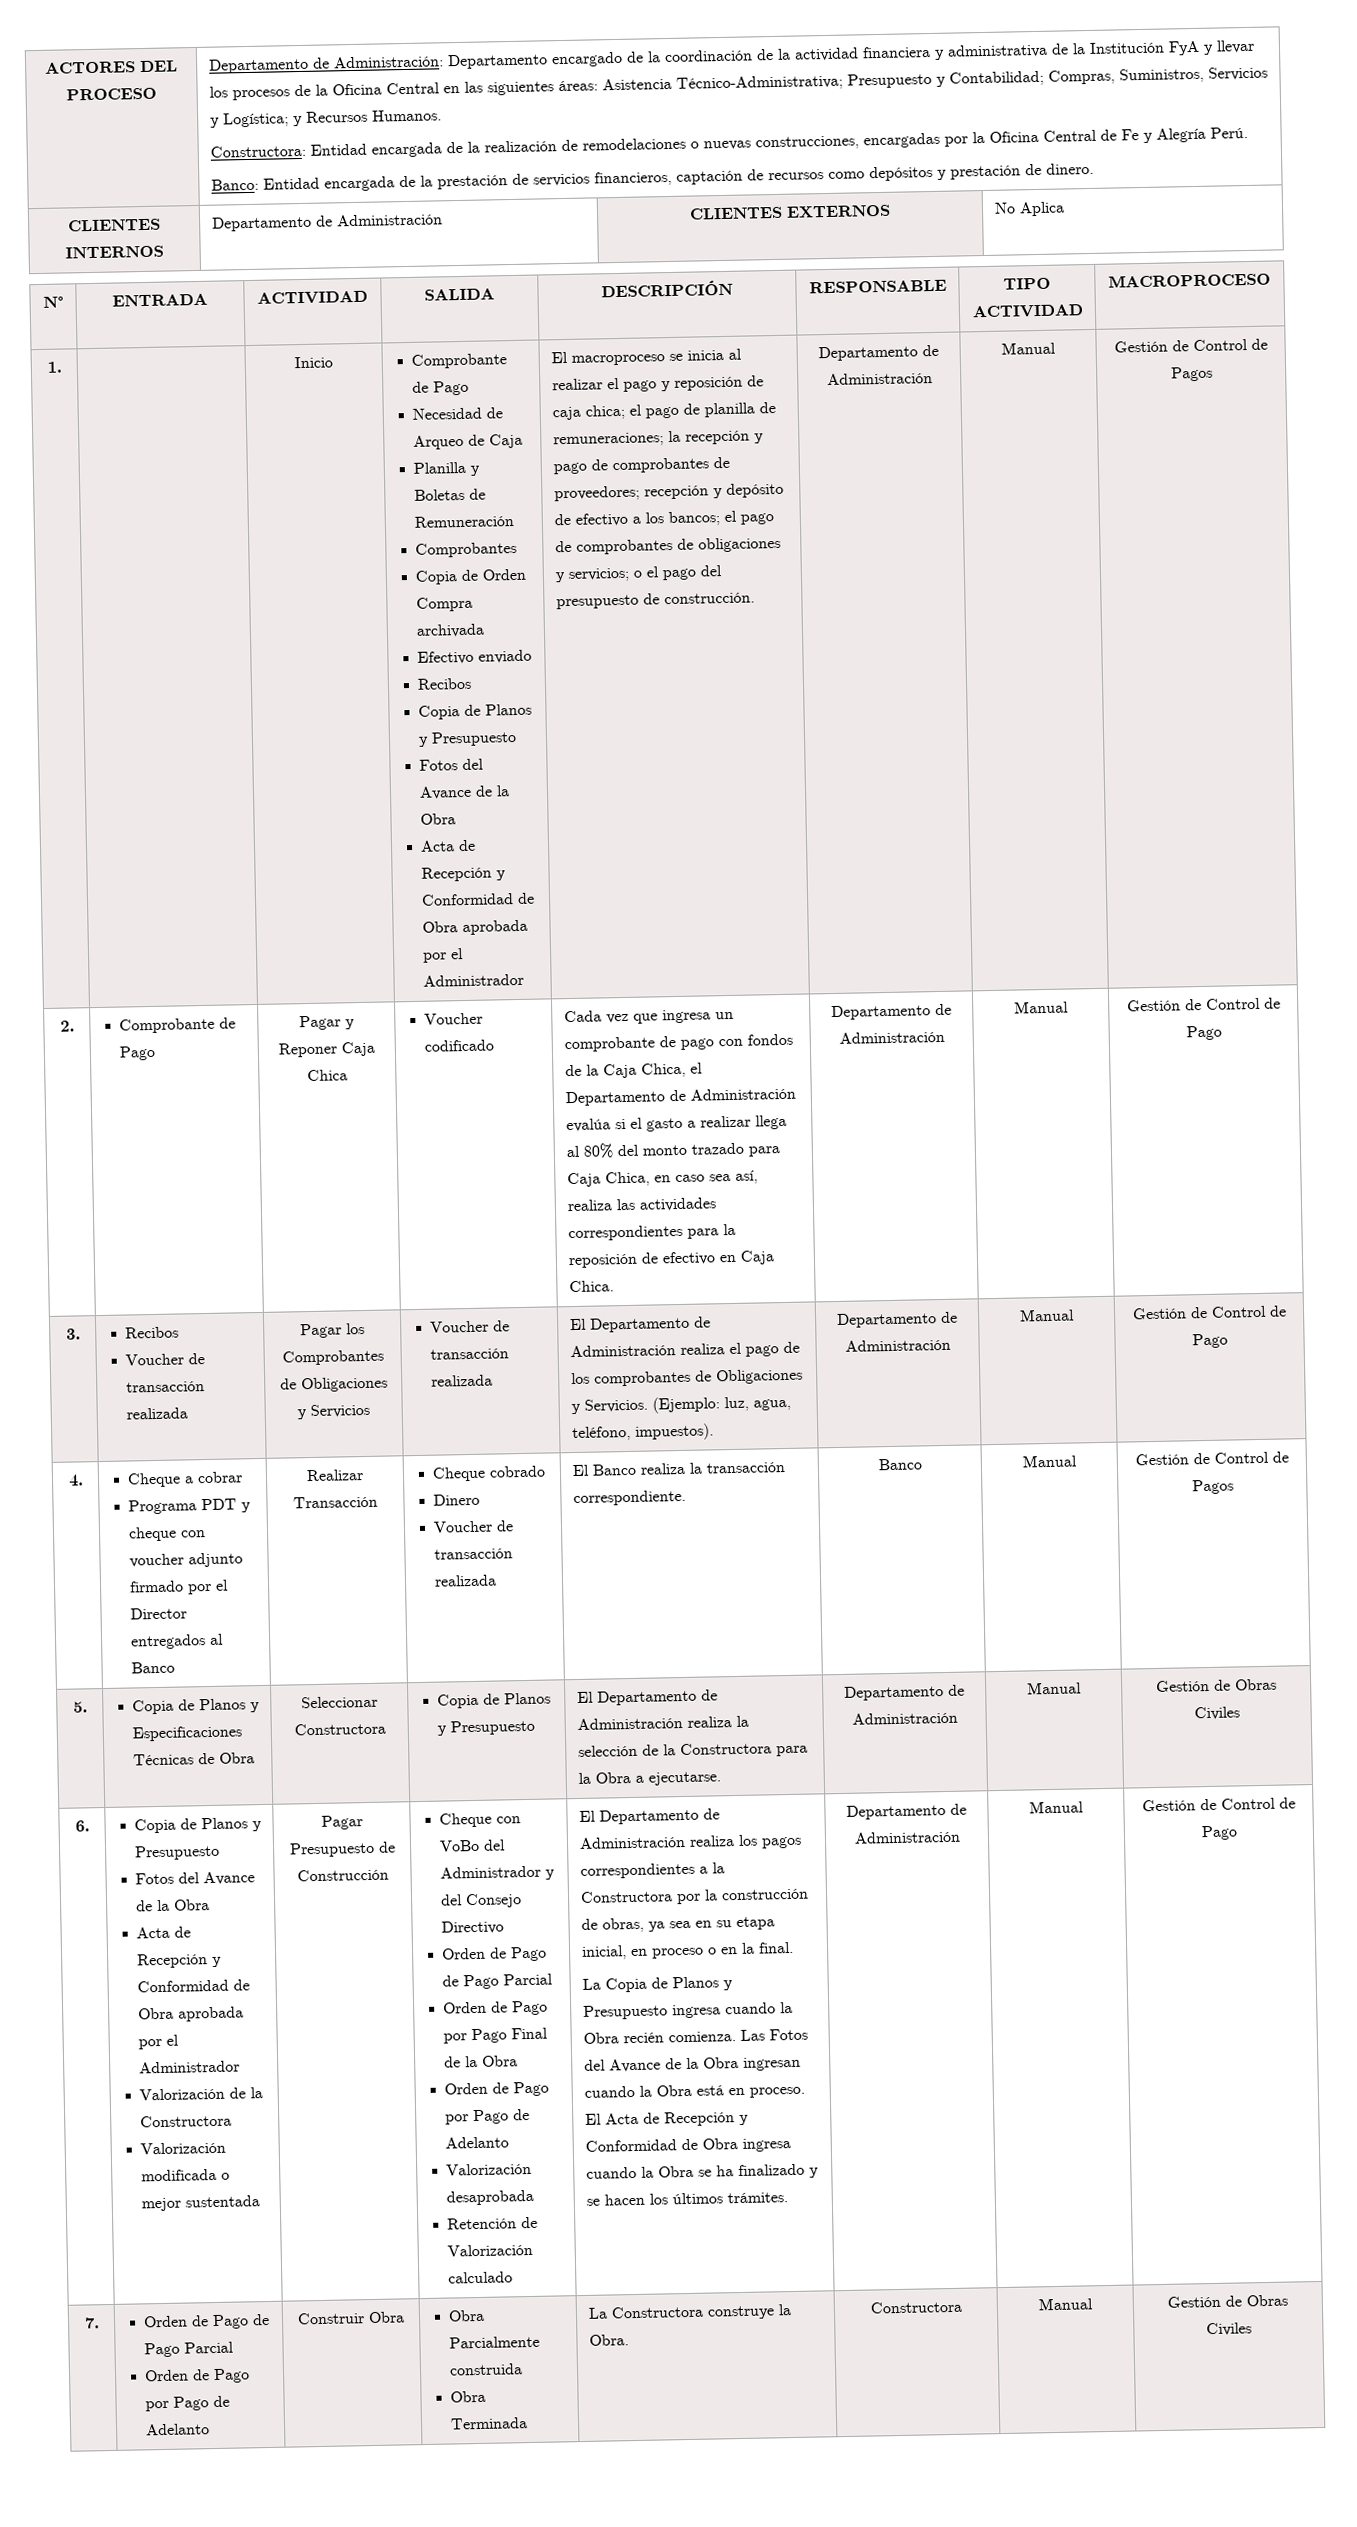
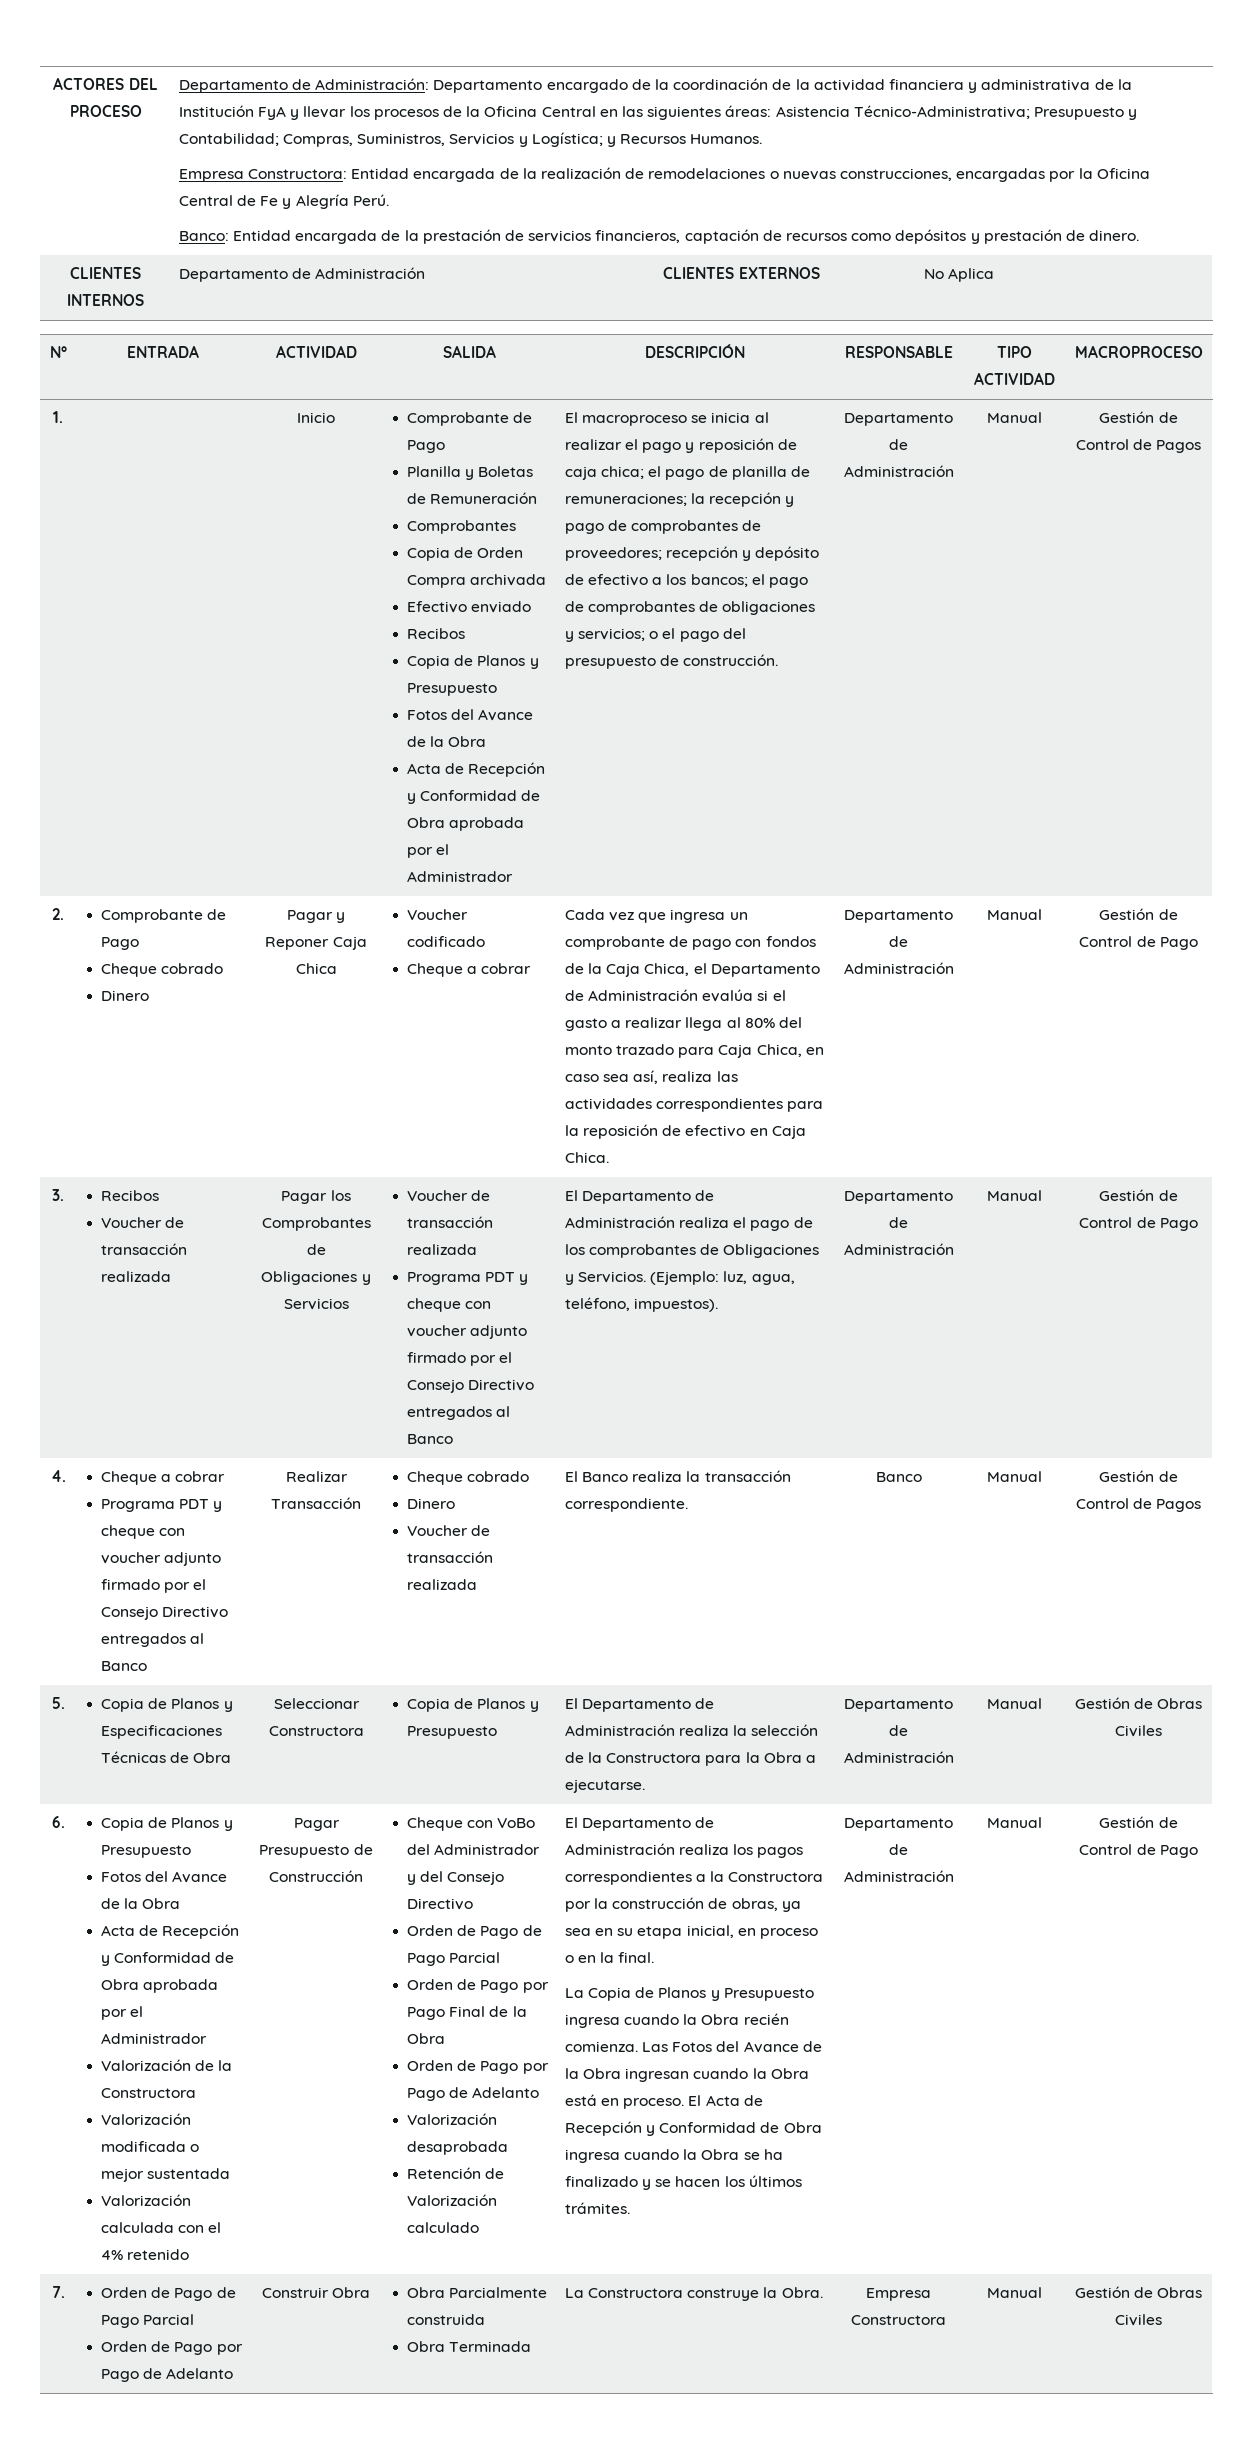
- Constructora: Entidad encargada de la realización de remodelaciones o nuevas construcciones, encargadas por la Oficina Central de Fe y Alegría Perú.
+ Empresa Constructora: Entidad encargada de la realización de remodelaciones o nuevas construcciones, encargadas por la Oficina Central de Fe y Alegría Perú.
- Necesidad de Arqueo de Caja
  2. | Comprobante de Pago
+ Cheque cobrado
+ Dinero
  Voucher codificado
+ Cheque a cobrar
  Pagar los Comprobantes de Obligaciones y Servicios | Voucher de transacción realizada
+ Programa PDT y cheque con voucher adjunto firmado por el Consejo Directivo entregados al Banco
  4. | Cheque a cobrar
- Programa PDT y cheque con voucher adjunto firmado por el Director entregados al Banco
+ Programa PDT y cheque con voucher adjunto firmado por el Consejo Directivo entregados al Banco
+ Valorización calculada con el 4% retenido
  7. | Orden de Pago de Pago Parcial
  Orden de Pago por Pago de Adelanto | Construir Obra | Obra Parcialmente construida
- Obra Terminada | La Constructora construye la Obra. | Constructora | Manual | Gestión de Obras Civiles
+ Obra Terminada | La Constructora construye la Obra. | Empresa Constructora | Manual | Gestión de Obras Civiles

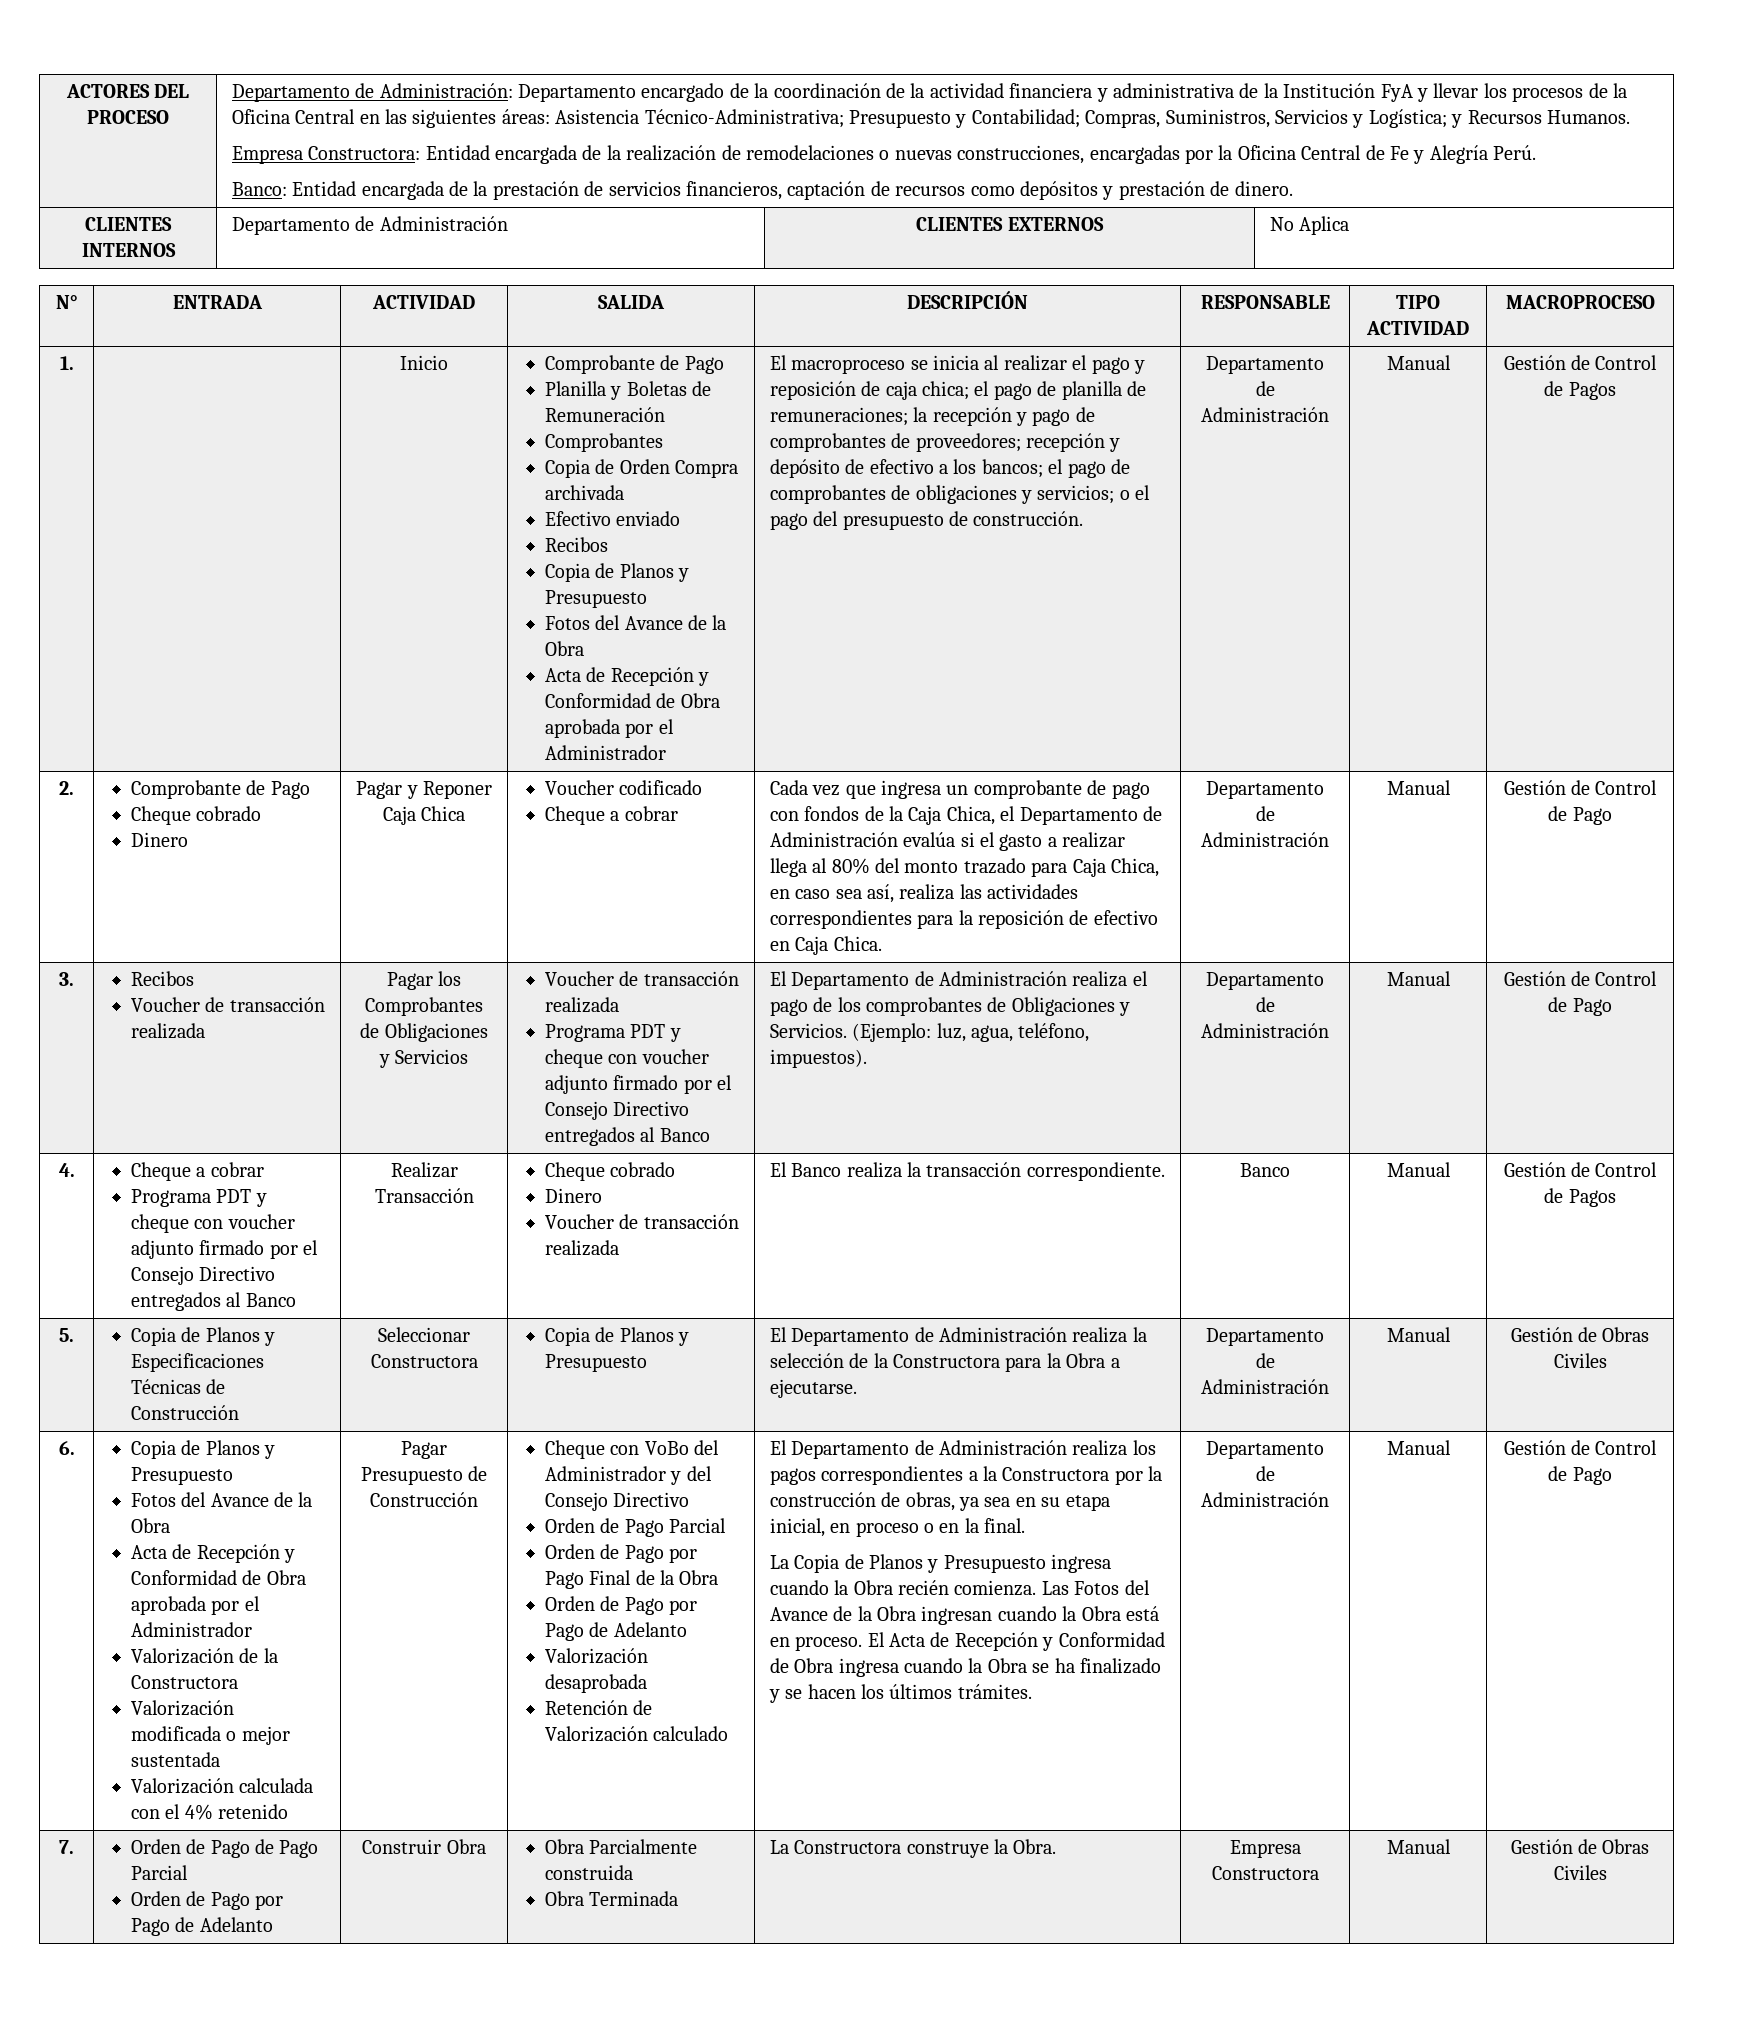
- 5. | Copia de Planos y Especificaciones Técnicas de Obra | Seleccionar Constructora | Copia de Planos y Presupuesto | El Departamento de Administración realiza la selección de la Constructora para la Obra a ejecutarse. | Departamento de Administración | Manual | Gestión de Obras Civiles
+ 5. | Copia de Planos y Especificaciones Técnicas de Construcción | Seleccionar Constructora | Copia de Planos y Presupuesto | El Departamento de Administración realiza la selección de la Constructora para la Obra a ejecutarse. | Departamento de Administración | Manual | Gestión de Obras Civiles
  Cheque con VoBo del Administrador y del Consejo Directivo
- Orden de Pago de Pago Parcial
+ Orden de Pago Parcial

